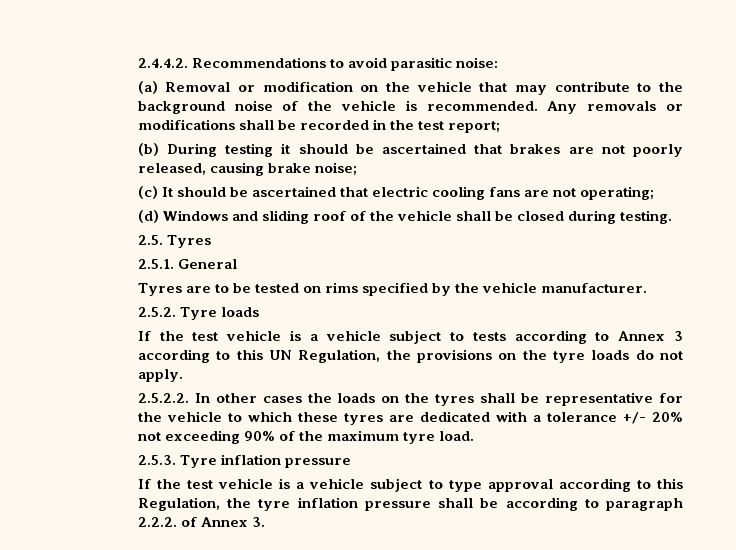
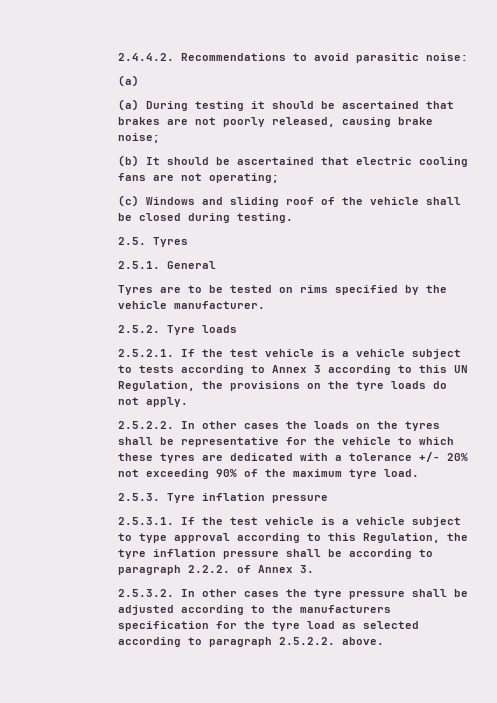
  2.4.4.2. Recommendations to avoid parasitic noise:
- (a) Removal or modification on the vehicle that may contribute to the background noise of the vehicle is recommended. Any removals or modifications shall be recorded in the test report;
- (b) During testing it should be ascertained that brakes are not poorly released, causing brake noise;
+ (a)
+ (a) During testing it should be ascertained that brakes are not poorly released, causing brake noise;
- (c) It should be ascertained that electric cooling fans are not operating;
+ (b) It should be ascertained that electric cooling fans are not operating;
- (d) Windows and sliding roof of the vehicle shall be closed during testing.
+ (c) Windows and sliding roof of the vehicle shall be closed during testing.
- If the test vehicle is a vehicle subject to tests according to Annex 3 according to this UN Regulation, the provisions on the tyre loads do not apply.
+ 2.5.2.1. If the test vehicle is a vehicle subject to tests according to Annex 3 according to this UN Regulation, the provisions on the tyre loads do not apply.
- If the test vehicle is a vehicle subject to type approval according to this Regulation, the tyre inflation pressure shall be according to paragraph 2.2.2. of Annex 3.
+ 2.5.3.1. If the test vehicle is a vehicle subject to type approval according to this Regulation, the tyre inflation pressure shall be according to paragraph 2.2.2. of Annex 3.
+ 2.5.3.2. In other cases the tyre pressure shall be adjusted according to the manufacturers specification for the tyre load as selected according to paragraph 2.5.2.2. above.

